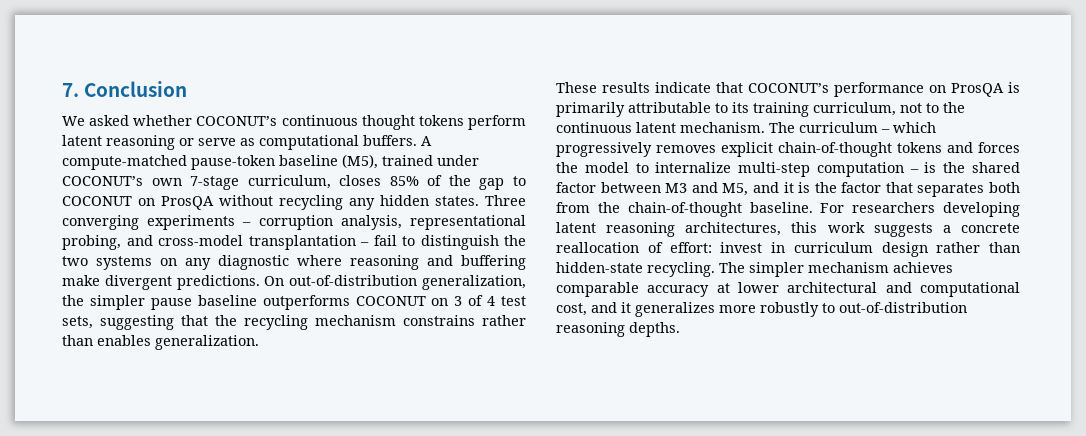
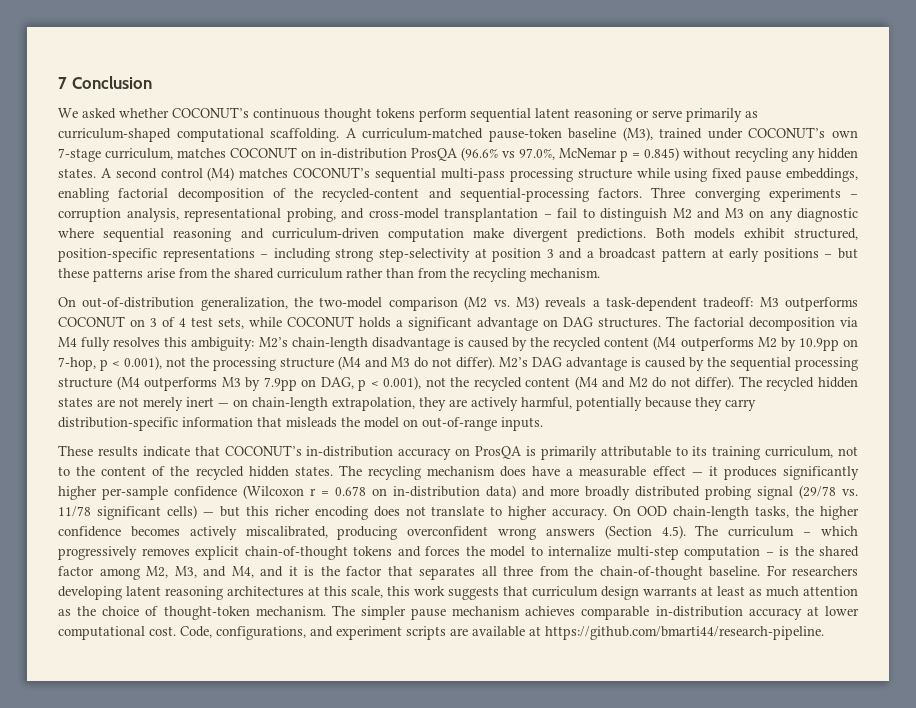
- 7. Conclusion
+ 7 Conclusion
- We asked whether COCONUT’s continuous thought tokens perform latent reasoning or serve as computational buffers. A compute-matched pause-token baseline (M5), trained under COCONUT’s own 7-stage curriculum, closes 85% of the gap to COCONUT on ProsQA without recycling any hidden states.
+ We asked whether COCONUT’s continuous thought tokens perform sequential latent reasoning or serve primarily as curriculum-shaped computational scaffolding. A curriculum-matched pause-token baseline (M3), trained under COCONUT’s own 7-stage curriculum, matches COCONUT on in-distribution ProsQA (96.6% vs 97.0%, McNemar p = 0.845) without recycling any hidden states.
+ A second control (M4) matches COCONUT’s sequential multi-pass processing structure while using fixed pause embeddings, enabling factorial decomposition of the recycled-content and sequential-processing factors.
- Three converging experiments – corruption analysis, representational probing, and cross-model transplantation – fail to distinguish the two systems on any diagnostic where reasoning and buffering make divergent predictions.
+ Three converging experiments – corruption analysis, representational probing, and cross-model transplantation – fail to distinguish M2 and M3 on any diagnostic where sequential reasoning and curriculum-driven computation make divergent predictions.
- On out-of-distribution generalization, the simpler pause baseline outperforms COCONUT on 3 of 4 test sets, suggesting that the recycling mechanism constrains rather than enables generalization.
+ Both models exhibit structured, position-specific representations – including strong step-selectivity at position 3 and a broadcast pattern at early positions – but these patterns arise from the shared curriculum rather than from the recycling mechanism.
+ On out-of-distribution generalization, the two-model comparison (M2 vs. M3) reveals a task-dependent tradeoff: M3 outperforms COCONUT on 3 of 4 test sets, while COCONUT holds a significant advantage on DAG structures. The factorial decomposition via M4 fully resolves this ambiguity: M2’s chain-length disadvantage is caused by the recycled content (M4 outperforms M2 by 10.9pp on 7-hop, p < 0.001), not the processing structure (M4 and M3 do not differ). M2’s DAG advantage is caused by the sequential processing structure (M4 outperforms M3 by 7.9pp on DAG, p < 0.001), not the recycled content (M4 and M2 do not differ). The recycled hidden states are not merely inert — on chain-length extrapolation, they are actively harmful, potentially because they carry distribution-specific information that misleads the model on out-of-range inputs.
- These results indicate that COCONUT’s performance on ProsQA is primarily attributable to its training curriculum, not to the continuous latent mechanism. The curriculum – which progressively removes explicit chain-of-thought tokens and forces the model to internalize multi-step computation – is the shared factor between M3 and M5, and it is the factor that separates both from the chain-of-thought baseline.
+ These results indicate that COCONUT’s in-distribution accuracy on ProsQA is primarily attributable to its training curriculum, not to the content of the recycled hidden states. The recycling mechanism does have a measurable effect — it produces significantly higher per-sample confidence (Wilcoxon r = 0.678 on in-distribution data) and more broadly distributed probing signal (29/78 vs. 11/78 significant cells) — but this richer encoding does not translate to higher accuracy. On OOD chain-length tasks, the higher confidence becomes actively miscalibrated, producing overconfident wrong answers (Section 4.5). The curriculum – which progressively removes explicit chain-of-thought tokens and forces the model to internalize multi-step computation – is the shared factor among M2, M3, and M4, and it is the factor that separates all three from the chain-of-thought baseline.
- For researchers developing latent reasoning architectures, this work suggests a concrete reallocation of effort: invest in curriculum design rather than hidden-state recycling.
+ For researchers developing latent reasoning architectures at this scale, this work suggests that curriculum design warrants at least as much attention as the choice of thought-token mechanism.
- The simpler mechanism achieves comparable accuracy at lower architectural and computational cost, and it generalizes more robustly to out-of-distribution reasoning depths.
+ The simpler pause mechanism achieves comparable in-distribution accuracy at lower computational cost. Code, configurations, and experiment scripts are available at https://github.com/bmarti44/research-pipeline.

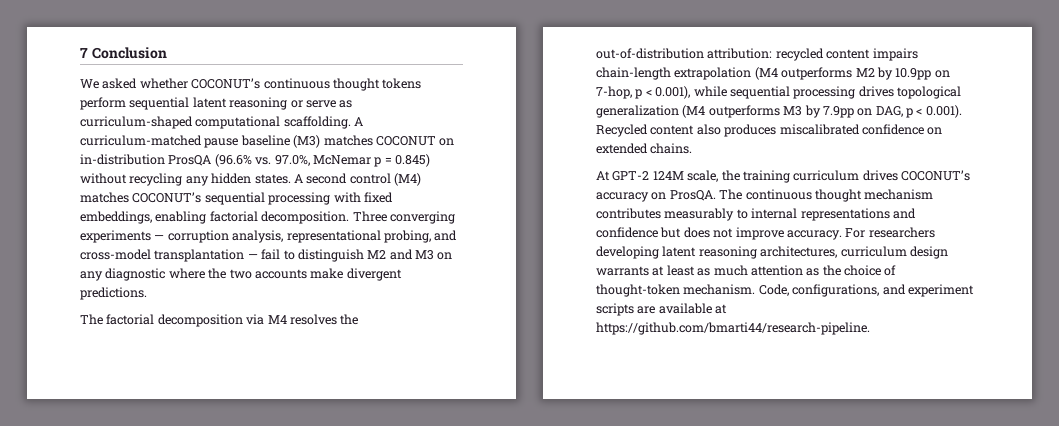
- We asked whether COCONUT’s continuous thought tokens perform sequential latent reasoning or serve primarily as curriculum-shaped computational scaffolding.
+ We asked whether COCONUT’s continuous thought tokens perform sequential latent reasoning or serve as curriculum-shaped computational scaffolding.
- A curriculum-matched pause-token baseline (M3), trained under COCONUT’s own 7-stage curriculum, matches COCONUT on in-distribution ProsQA (96.6% vs 97.0%, McNemar p = 0.845) without recycling any hidden states.
+ A curriculum-matched pause baseline (M3) matches COCONUT on in-distribution ProsQA (96.6% vs. 97.0%, McNemar p = 0.845) without recycling any hidden states.
- A second control (M4) matches COCONUT’s sequential multi-pass processing structure while using fixed pause embeddings, enabling factorial decomposition of the recycled-content and sequential-processing factors.
+ A second control (M4) matches COCONUT’s sequential processing with fixed embeddings, enabling factorial decomposition.
- Three converging experiments – corruption analysis, representational probing, and cross-model transplantation – fail to distinguish M2 and M3 on any diagnostic where sequential reasoning and curriculum-driven computation make divergent predictions. Both models exhibit structured, position-specific representations – including strong step-selectivity at position 3 and a broadcast pattern at early positions – but these patterns arise from the shared curriculum rather than from the recycling mechanism.
- On out-of-distribution generalization, the two-model comparison (M2 vs. M3) reveals a task-dependent tradeoff: M3 outperforms COCONUT on 3 of 4 test sets, while COCONUT holds a significant advantage on DAG structures. The factorial decomposition via M4 fully resolves this ambiguity: M2’s chain-length disadvantage is caused by the recycled content (M4 outperforms M2 by 10.9pp on 7-hop, p < 0.001), not the processing structure (M4 and M3 do not differ). M2’s DAG advantage is caused by the sequential processing structure (M4 outperforms M3 by 7.9pp on DAG, p < 0.001), not the recycled content (M4 and M2 do not differ). The recycled hidden states are not merely inert — on chain-length extrapolation, they are actively harmful, potentially because they carry distribution-specific information that misleads the model on out-of-range inputs.
- These results indicate that COCONUT’s in-distribution accuracy on ProsQA is primarily attributable to its training curriculum, not to the content of the recycled hidden states. The recycling mechanism does have a measurable effect — it produces significantly higher per-sample confidence (Wilcoxon r = 0.678 on in-distribution data) and more broadly distributed probing signal (29/78 vs. 11/78 significant cells) — but this richer encoding does not translate to higher accuracy. On OOD chain-length tasks, the higher confidence becomes actively miscalibrated, producing overconfident wrong answers (Section 4.5). The curriculum – which progressively removes explicit chain-of-thought tokens and forces the model to internalize multi-step computation – is the shared factor among M2, M3, and M4, and it is the factor that separates all three from the chain-of-thought baseline.
+ Three converging experiments — corruption analysis, representational probing, and cross-model transplantation — fail to distinguish M2 and M3 on any diagnostic where the two accounts make divergent predictions.
+ The factorial decomposition via M4 resolves the out-of-distribution attribution: recycled content impairs chain-length extrapolation (M4 outperforms M2 by 10.9pp on 7-hop, p < 0.001), while sequential processing drives topological generalization (M4 outperforms M3 by 7.9pp on DAG, p < 0.001). Recycled content also produces miscalibrated confidence on extended chains.
+ At GPT-2 124M scale, the training curriculum drives COCONUT’s accuracy on ProsQA. The continuous thought mechanism contributes measurably to internal representations and confidence but does not improve accuracy.
- For researchers developing latent reasoning architectures at this scale, this work suggests that curriculum design warrants at least as much attention as the choice of thought-token mechanism.
+ For researchers developing latent reasoning architectures, curriculum design warrants at least as much attention as the choice of thought-token mechanism.
- The simpler pause mechanism achieves comparable in-distribution accuracy at lower computational cost.

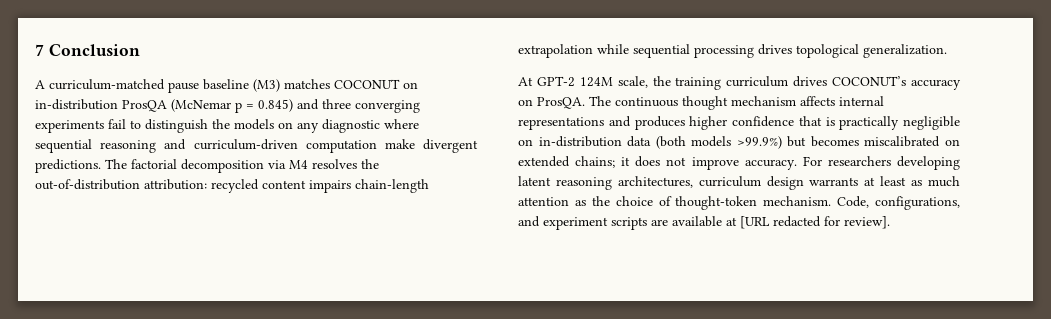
- We asked whether COCONUT’s continuous thought tokens perform sequential latent reasoning or serve as curriculum-shaped computational scaffolding. A curriculum-matched pause baseline (M3) matches COCONUT on in-distribution ProsQA (96.6% vs. 97.0%, McNemar p = 0.845) without recycling any hidden states. A second control (M4) matches COCONUT’s sequential processing with fixed embeddings, enabling factorial decomposition. Three converging experiments — corruption analysis, representational probing, and cross-model transplantation — fail to distinguish M2 and M3 on any diagnostic where the two accounts make divergent predictions.
- The factorial decomposition via M4 resolves the out-of-distribution attribution: recycled content impairs chain-length extrapolation (M4 outperforms M2 by 10.9pp on 7-hop, p < 0.001), while sequential processing drives topological generalization (M4 outperforms M3 by 7.9pp on DAG, p < 0.001). Recycled content also produces miscalibrated confidence on extended chains.
+ A curriculum-matched pause baseline (M3) matches COCONUT on in-distribution ProsQA (McNemar p = 0.845) and three converging experiments fail to distinguish the models on any diagnostic where sequential reasoning and curriculum-driven computation make divergent predictions. The factorial decomposition via M4 resolves the out-of-distribution attribution: recycled content impairs chain-length extrapolation while sequential processing drives topological generalization.
- The continuous thought mechanism contributes measurably to internal representations and confidence but does not improve accuracy.
+ The continuous thought mechanism affects internal representations and produces higher confidence that is practically negligible on in-distribution data (both models >99.9%) but becomes miscalibrated on extended chains; it does not improve accuracy.
- Code, configurations, and experiment scripts are available at https://github.com/bmarti44/research-pipeline.
+ Code, configurations, and experiment scripts are available at [URL redacted for review].

